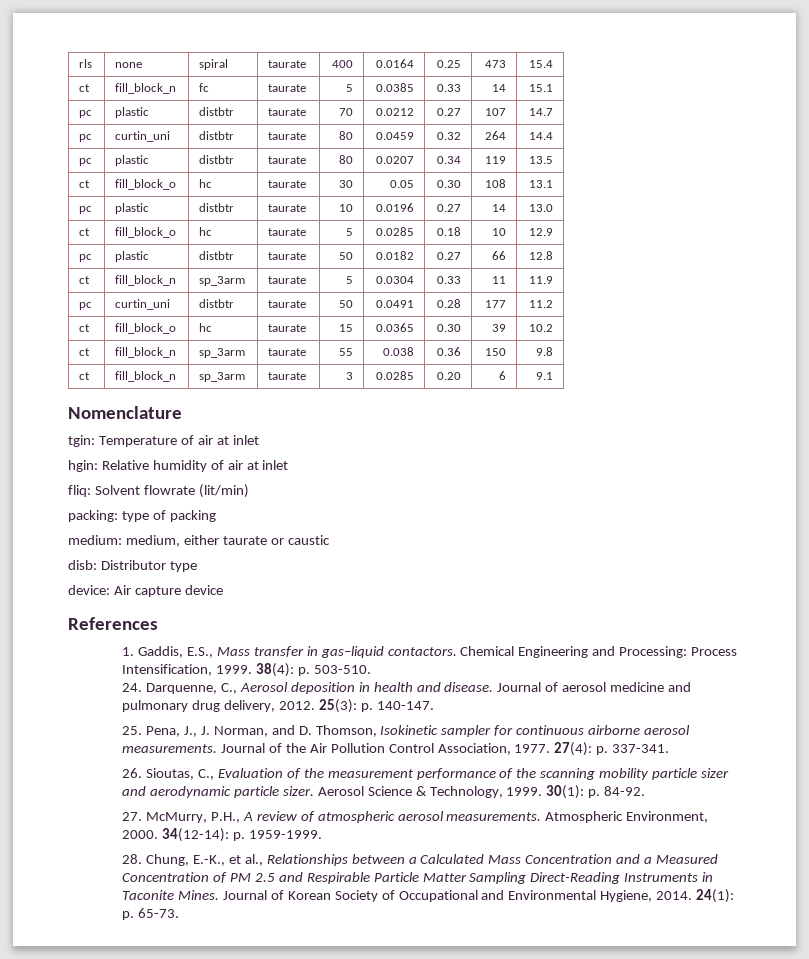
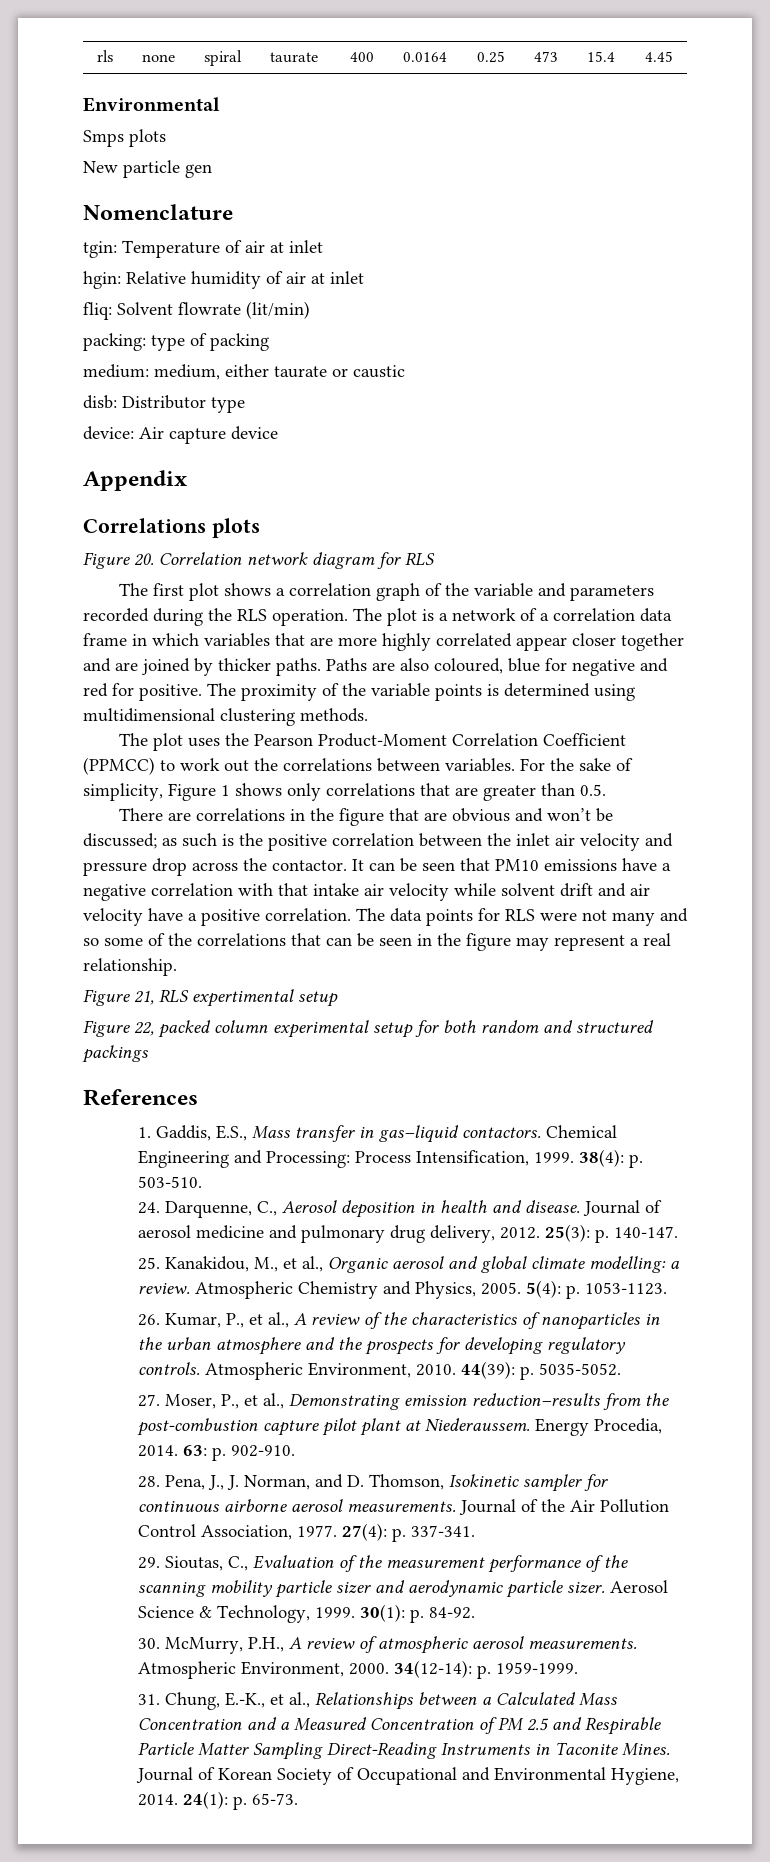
- rls | none | spiral | taurate | 400 | 0.0164 | 0.25 | 473 | 15.4
- ct | fill_block_n | fc | taurate | 5 | 0.0385 | 0.33 | 14 | 15.1
- pc | plastic | distbtr | taurate | 70 | 0.0212 | 0.27 | 107 | 14.7
- pc | curtin_uni | distbtr | taurate | 80 | 0.0459 | 0.32 | 264 | 14.4
- pc | plastic | distbtr | taurate | 80 | 0.0207 | 0.34 | 119 | 13.5
- ct | fill_block_o | hc | taurate | 30 | 0.05 | 0.30 | 108 | 13.1
- pc | plastic | distbtr | taurate | 10 | 0.0196 | 0.27 | 14 | 13.0
- ct | fill_block_o | hc | taurate | 5 | 0.0285 | 0.18 | 10 | 12.9
- pc | plastic | distbtr | taurate | 50 | 0.0182 | 0.27 | 66 | 12.8
- ct | fill_block_n | sp_3arm | taurate | 5 | 0.0304 | 0.33 | 11 | 11.9
- pc | curtin_uni | distbtr | taurate | 50 | 0.0491 | 0.28 | 177 | 11.2
- ct | fill_block_o | hc | taurate | 15 | 0.0365 | 0.30 | 39 | 10.2
- ct | fill_block_n | sp_3arm | taurate | 55 | 0.038 | 0.36 | 150 | 9.8
- ct | fill_block_n | sp_3arm | taurate | 3 | 0.0285 | 0.20 | 6 | 9.1
+ rls | none | spiral | taurate | 400 | 0.0164 | 0.25 | 473 | 15.4 | 4.45
+ Environmental
+ Smps plots
+ New particle gen
+ Appendix
+ Correlations plots
+ Figure 20. Correlation network diagram for RLS
+ The first plot shows a correlation graph of the variable and parameters recorded during the RLS operation. The plot is a network of a correlation data frame in which variables that are more highly correlated appear closer together and are joined by thicker paths. Paths are also coloured, blue for negative and red for positive. The proximity of the variable points is determined using multidimensional clustering methods.
+ The plot uses the Pearson Product-Moment Correlation Coefficient (PPMCC) to work out the correlations between variables. For the sake of simplicity, Figure 1 shows only correlations that are greater than 0.5.
+ There are correlations in the figure that are obvious and won’t be discussed; as such is the positive correlation between the inlet air velocity and pressure drop across the contactor. It can be seen that PM10 emissions have a negative correlation with that intake air velocity while solvent drift and air velocity have a positive correlation. The data points for RLS were not many and so some of the correlations that can be seen in the figure may represent a real relationship.
+ Figure 21, RLS expertimental setup
+ Figure 22, packed column experimental setup for both random and structured packings
- 25. Pena, J., J. Norman, and D. Thomson, Isokinetic sampler for continuous airborne aerosol measurements.
+ 25. Kanakidou, M., et al., Organic aerosol and global climate modelling: a review. Atmospheric Chemistry and Physics, 2005. 5(4): p. 1053-1123.
+ 26. Kumar, P., et al., A review of the characteristics of nanoparticles in the urban atmosphere and the prospects for developing regulatory controls. Atmospheric Environment, 2010. 44(39): p. 5035-5052.
+ 27. Moser, P., et al., Demonstrating emission reduction–results from the post-combustion capture pilot plant at Niederaussem. Energy Procedia, 2014. 63: p. 902-910.
+ 28. Pena, J., J. Norman, and D. Thomson, Isokinetic sampler for continuous airborne aerosol measurements.
- 26. Sioutas, C., Evaluation of the measurement performance of the scanning mobility particle sizer and aerodynamic particle sizer.
+ 29. Sioutas, C., Evaluation of the measurement performance of the scanning mobility particle sizer and aerodynamic particle sizer.
- 27. McMurry, P.H., A review of atmospheric aerosol measurements.
+ 30. McMurry, P.H., A review of atmospheric aerosol measurements.
- 28. Chung, E.-K., et al., Relationships between a Calculated Mass Concentration and a Measured Concentration of PM 2.5 and Respirable Particle Matter Sampling Direct-Reading Instruments in Taconite Mines.
+ 31. Chung, E.-K., et al., Relationships between a Calculated Mass Concentration and a Measured Concentration of PM 2.5 and Respirable Particle Matter Sampling Direct-Reading Instruments in Taconite Mines.

